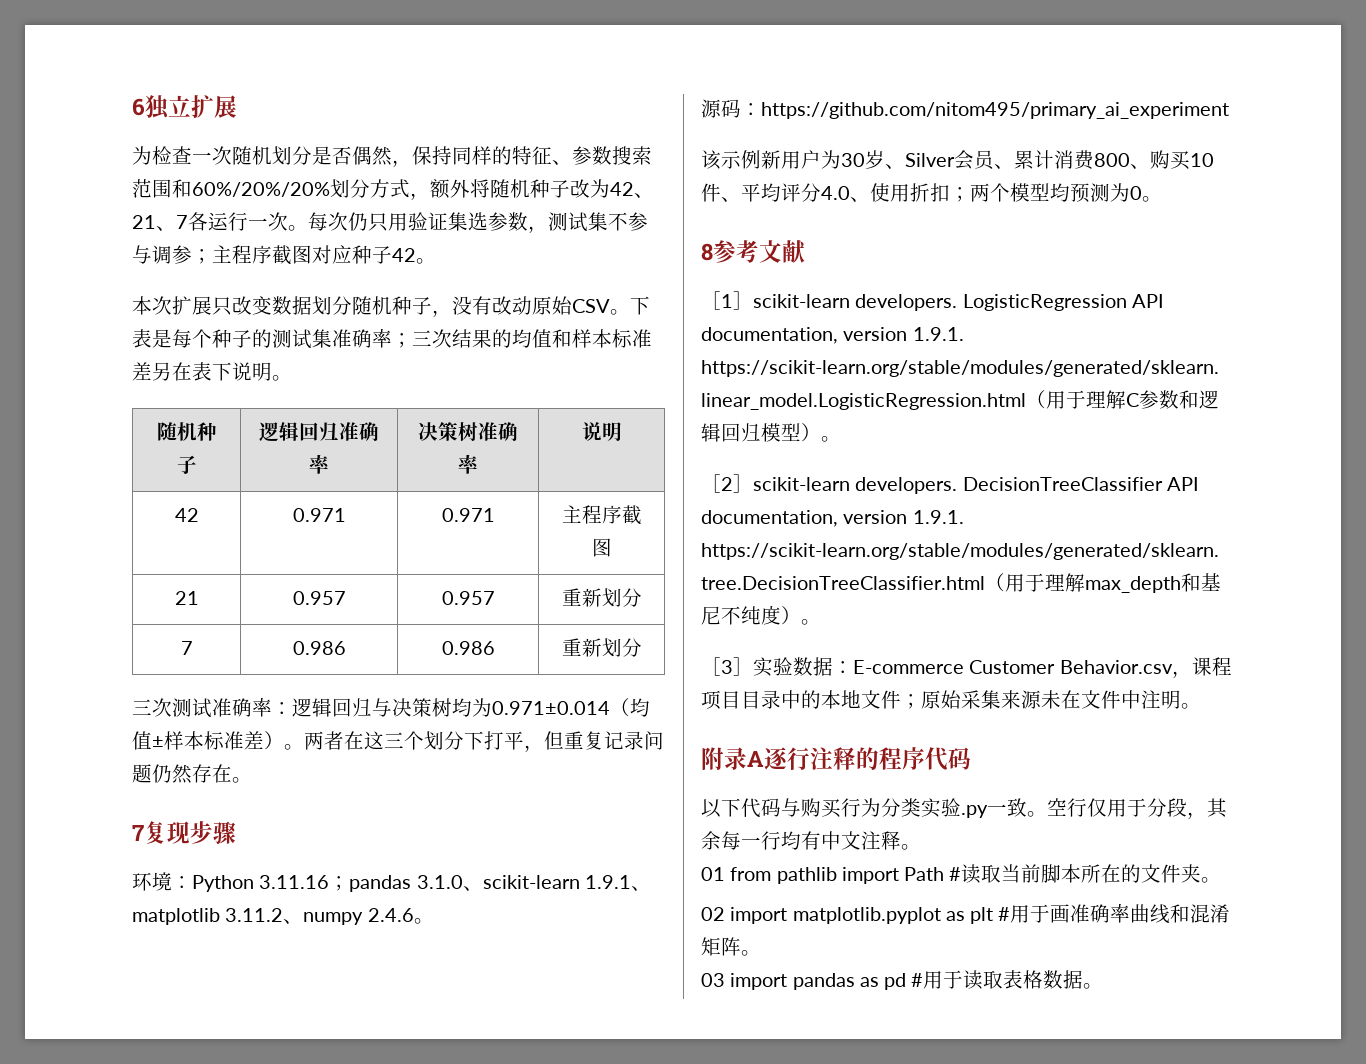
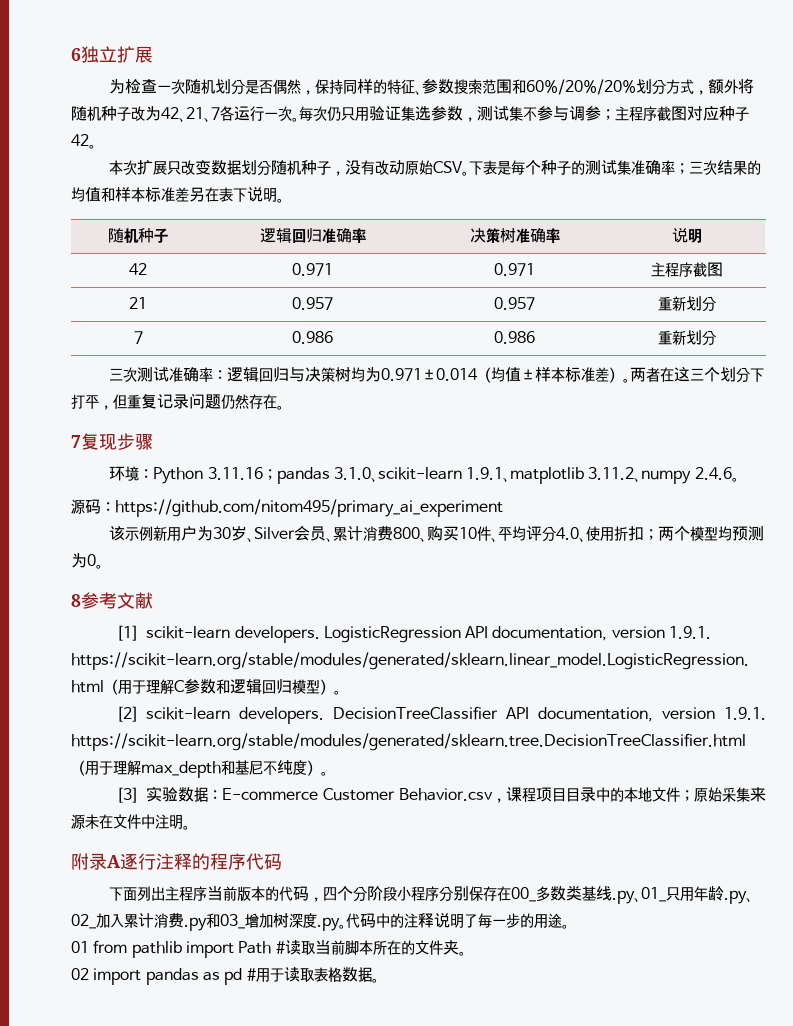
- 以下代码与购买行为分类实验.py一致。空行仅用于分段，其余每一行均有中文注释。
+ 下面列出主程序当前版本的代码，四个分阶段小程序分别保存在00_多数类基线.py、01_只用年龄.py、02_加入累计消费.py和03_增加树深度.py。代码中的注释说明了每一步的用途。
- 02 import matplotlib.pyplot as plt #用于画准确率曲线和混淆矩阵。
- 03 import pandas as pd #用于读取表格数据。
+ 02 import pandas as pd #用于读取表格数据。

